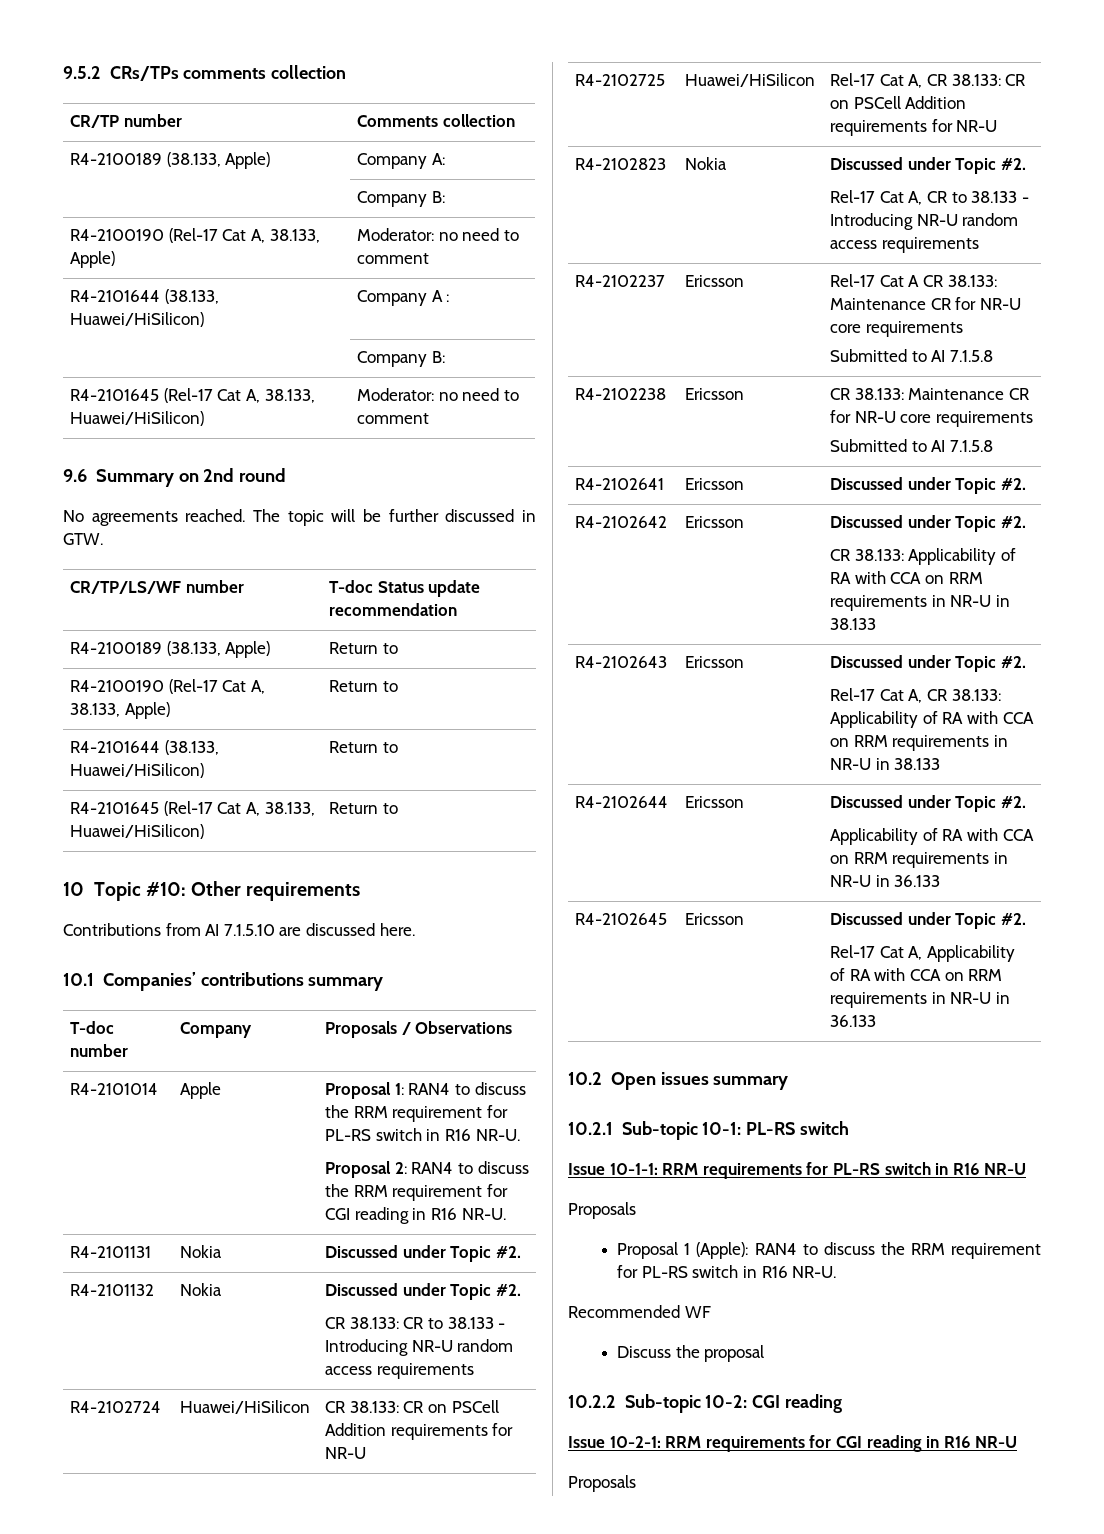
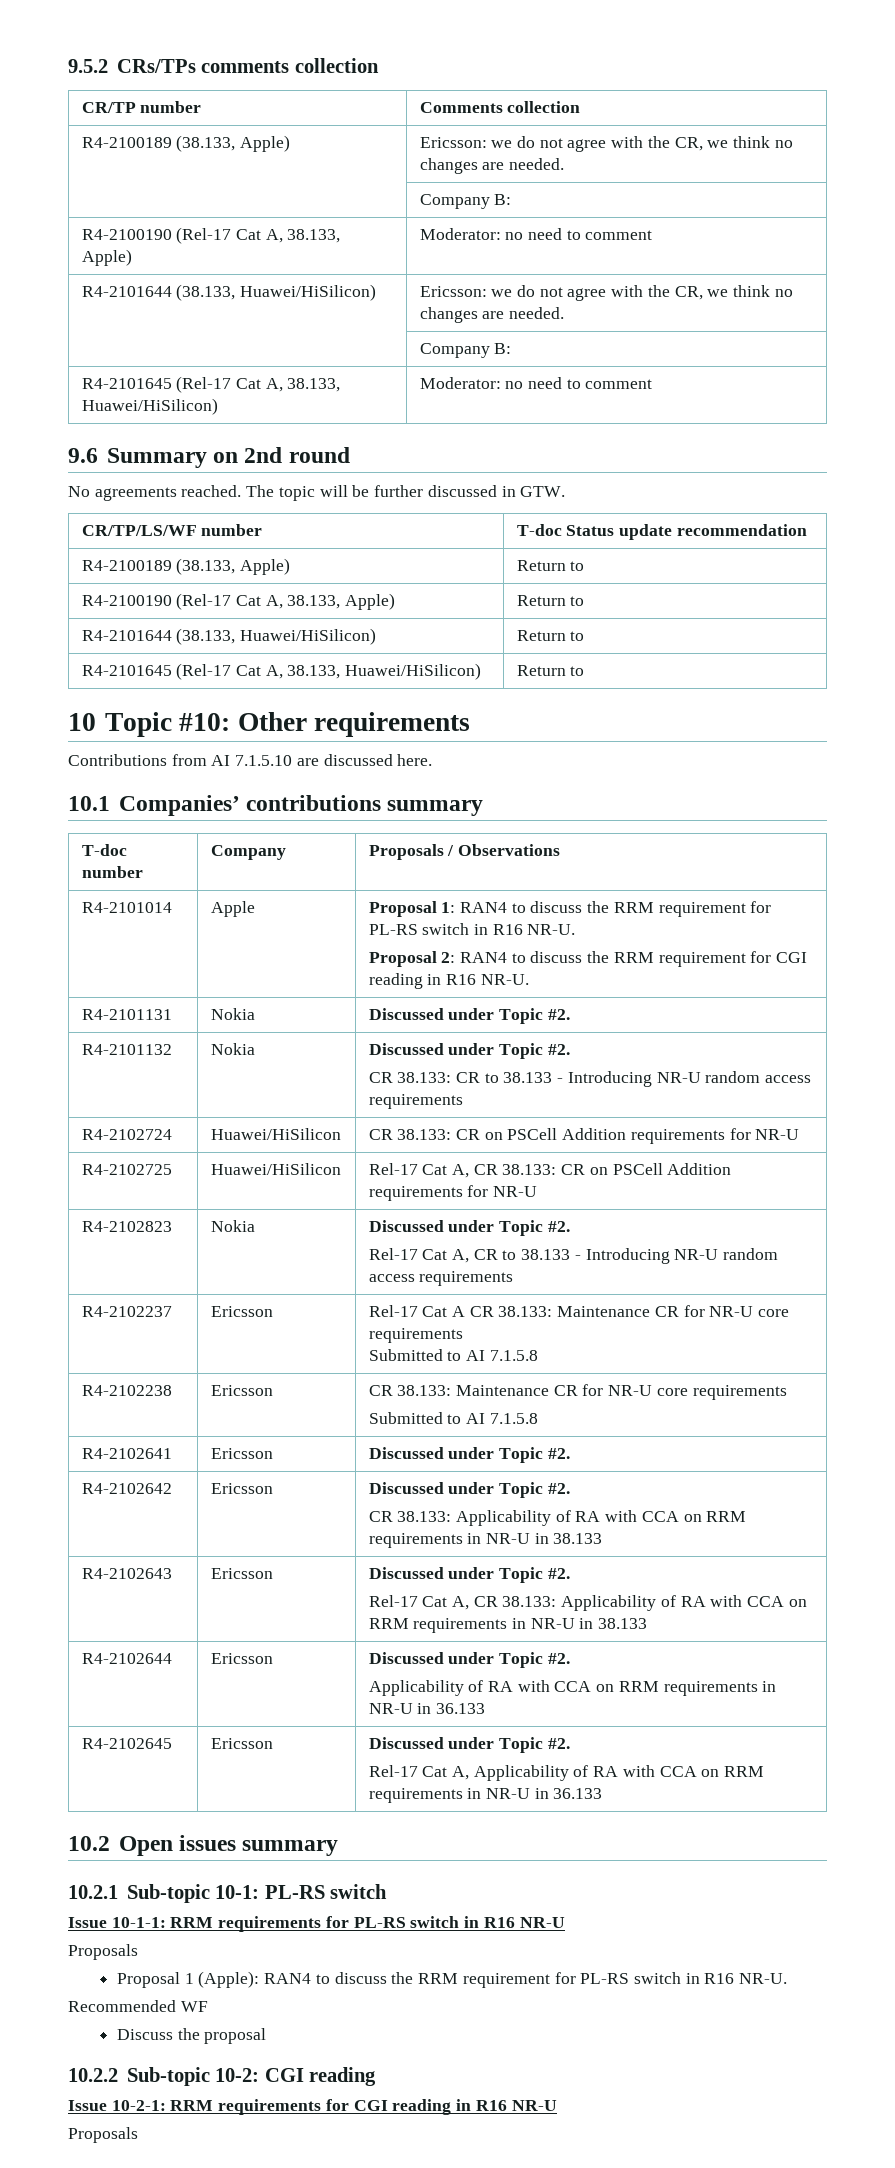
- R4-2100189 (38.133, Apple) | Company A:
+ R4-2100189 (38.133, Apple) | Ericsson: we do not agree with the CR, we think no changes are needed.
- R4-2101644 (38.133, Huawei/HiSilicon) | Company A :
+ R4-2101644 (38.133, Huawei/HiSilicon) | Ericsson: we do not agree with the CR, we think no changes are needed.

